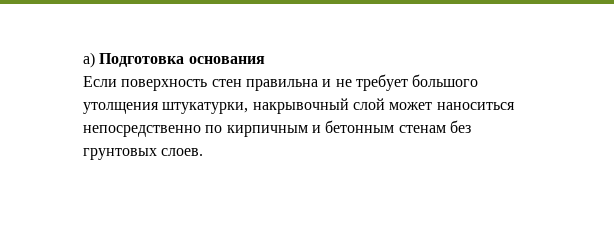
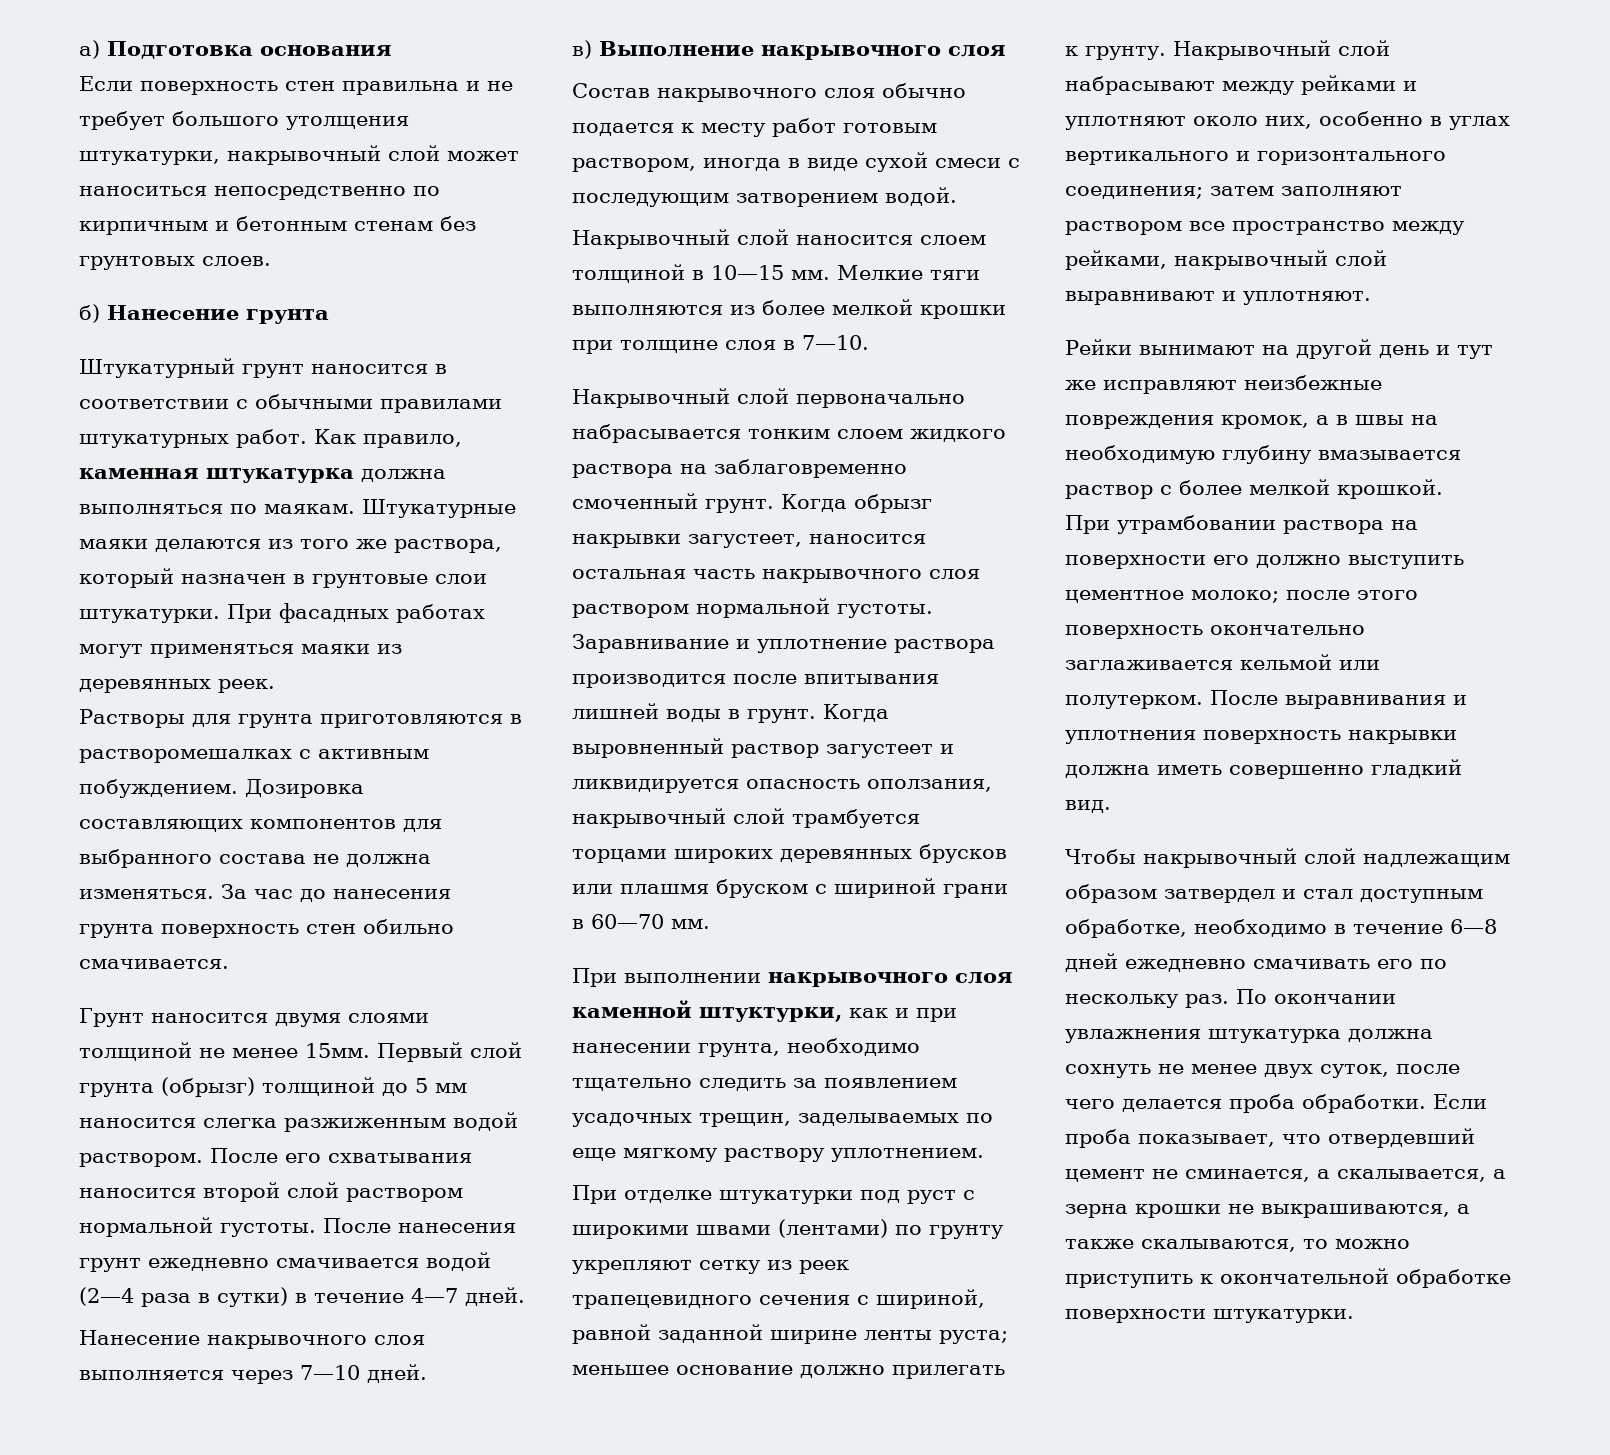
+ б) Нанесение грунта
+ Штукатурный грунт наносится в соответствии с обычными правилами штукатурных работ. Как правило, каменная штукатурка должна выполняться по маякам. Штукатурные маяки делаются из того же раствора, который назначен в грунтовые слои штукатурки. При фасадных работах могут применяться маяки из деревянных реек.
+ Растворы для грунта приготовляются в растворомешалках с активным побуждением. Дозировка составляющих компонентов для выбранного состава не должна изменяться. За час до нанесения грунта поверхность стен обильно смачивается.
+ Грунт наносится двумя слоями толщиной не менее 15мм. Первый слой грунта (обрызг) толщиной до 5 мм наносится слегка разжиженным водой раствором. После его схватывания наносится второй слой раствором нормальной густоты. После нанесения грунт ежедневно смачивается водой (2—4 раза в сутки) в течение 4—7 дней.
+ Нанесение накрывочного слоя выполняется через 7—10 дней.
+ в) Выполнение накрывочного слоя
+ Состав накрывочного слоя обычно подается к месту работ готовым раствором, иногда в виде сухой смеси с последующим затворением водой.
+ Накрывочный слой наносится слоем толщиной в 10—15 мм. Мелкие тяги выполняются из более мелкой крошки при толщине слоя в 7—10.
+ Накрывочный слой первоначально набрасывается тонким слоем жидкого раствора на заблаговременно смоченный грунт. Когда обрызг накрывки загустеет, наносится остальная часть накрывочного слоя раствором нормальной густоты. Заравнивание и уплотнение раствора производится после впитывания лишней воды в грунт. Когда выровненный раствор загустеет и ликвидируется опасность оползания, накрывочный слой трамбуется торцами широких деревянных брусков или плашмя бруском с шириной грани в 60—70 мм.
+ При выполнении накрывочного слоя каменной штуктурки, как и при нанесении грунта, необходимо тщательно следить за появлением усадочных трещин, заделываемых по еще мягкому раствору уплотнением.
+ При отделке штукатурки под руст с широкими швами (лентами) по грунту укрепляют сетку из реек трапецевидного сечения с шириной, равной заданной ширине ленты руста; меньшее основание должно прилегать к грунту. Накрывочный слой набрасывают между рейками и уплотняют около них, особенно в углах вертикального и горизонтального соединения; затем заполняют раствором все пространство между рейками, накрывочный слой выравнивают и уплотняют.
+ Рейки вынимают на другой день и тут же исправляют неизбежные повреждения кромок, а в швы на необходимую глубину вмазывается раствор с более мелкой крошкой.
+ При утрамбовании раствора на поверхности его должно выступить цементное молоко; после этого поверхность окончательно заглаживается кельмой или полутерком. После выравнивания и уплотнения поверхность накрывки должна иметь совершенно гладкий вид.
+ Чтобы накрывочный слой надлежащим образом затвердел и стал доступным обработке, необходимо в течение 6—8 дней ежедневно смачивать его по нескольку раз. По окончании увлажнения штукатурка должна сохнуть не менее двух суток, после чего делается проба обработки. Если проба показывает, что отвердевший цемент не сминается, а скалывается, а зерна крошки не выкрашиваются, а также скалываются, то можно приступить к окончательной обработке поверхности штукатурки.

